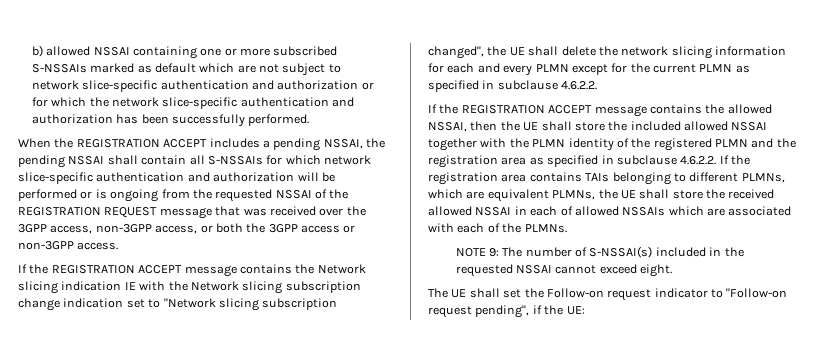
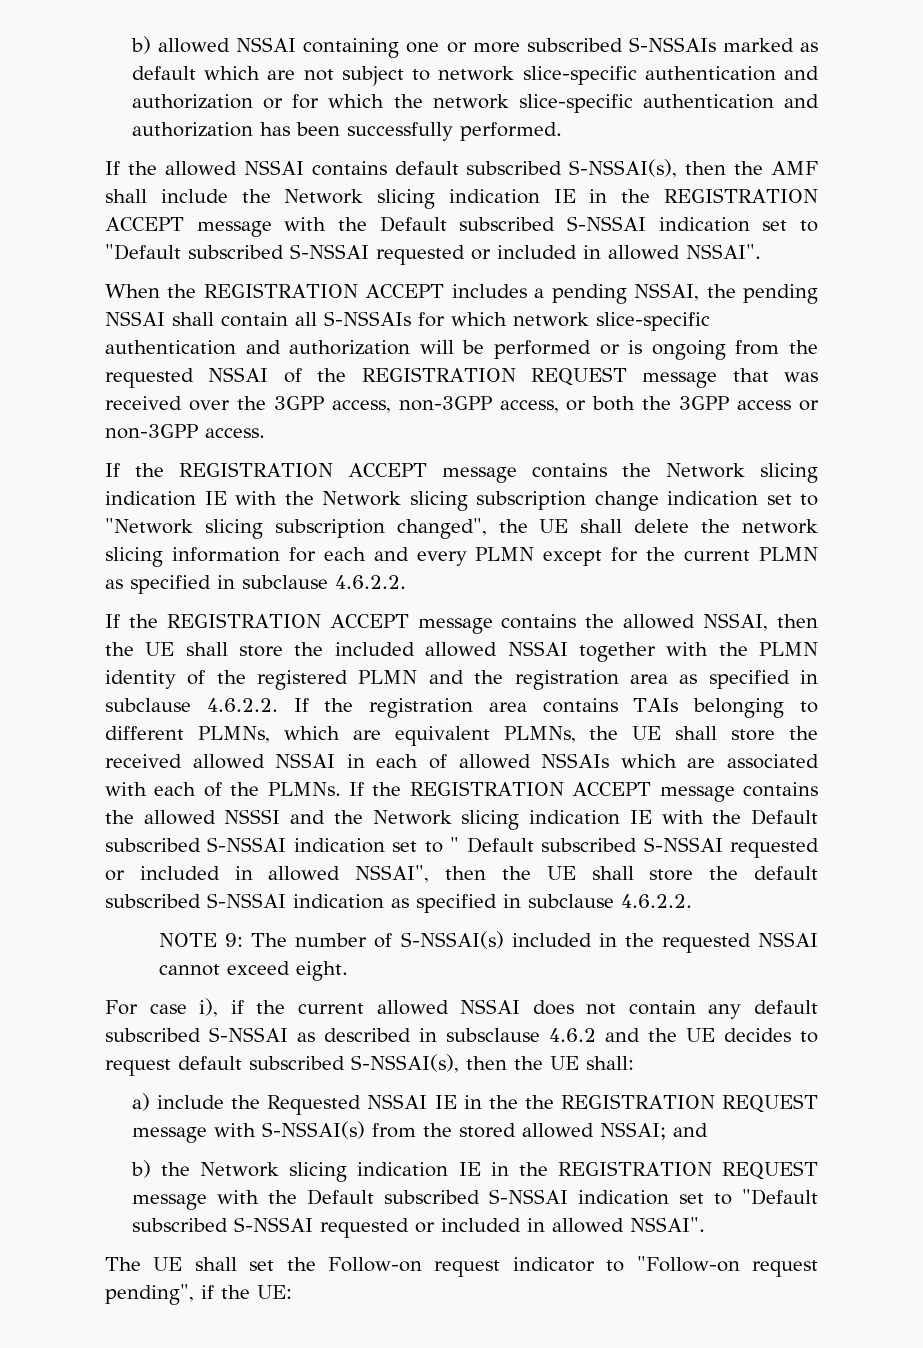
+ If the allowed NSSAI contains default subscribed S-NSSAI(s), then the AMF shall include the Network slicing indication IE in the REGISTRATION ACCEPT message with the Default subscribed S-NSSAI indication set to "Default subscribed S-NSSAI requested or included in allowed NSSAI".
+ If the REGISTRATION ACCEPT message contains the allowed NSSSI and the Network slicing indication IE with the Default subscribed S-NSSAI indication set to " Default subscribed S-NSSAI requested or included in allowed NSSAI", then the UE shall store the default subscribed S-NSSAI indication as specified in subclause 4.6.2.2.
+ For case i), if the current allowed NSSAI does not contain any default subscribed S-NSSAI as described in subsclause 4.6.2 and the UE decides to request default subscribed S-NSSAI(s), then the UE shall:
+ a) include the Requested NSSAI IE in the the REGISTRATION REQUEST message with S-NSSAI(s) from the stored allowed NSSAI; and
+ b) the Network slicing indication IE in the REGISTRATION REQUEST message with the Default subscribed S-NSSAI indication set to "Default subscribed S-NSSAI requested or included in allowed NSSAI".

